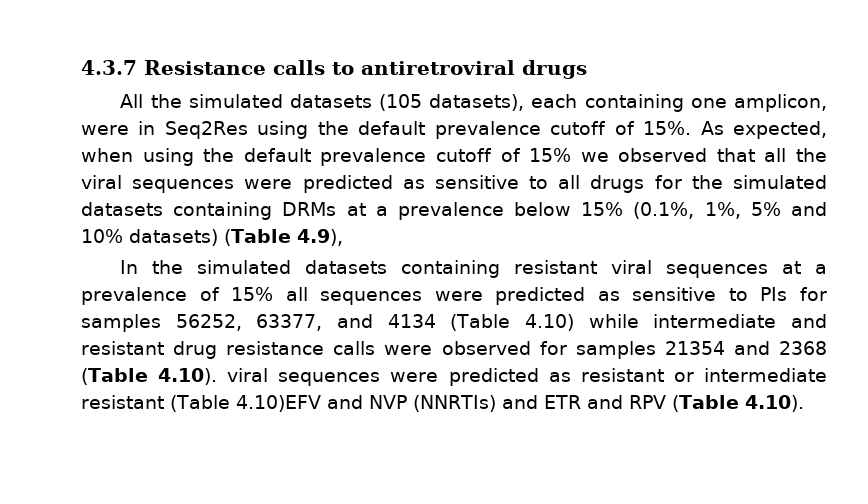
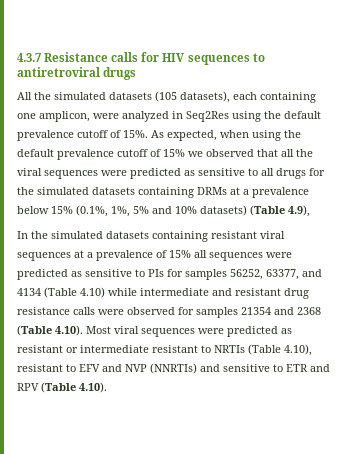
- 4.3.7 Resistance calls to antiretroviral drugs
+ 4.3.7 Resistance calls for HIV sequences to antiretroviral drugs
- All the simulated datasets (105 datasets), each containing one amplicon, were in Seq2Res using the default prevalence cutoff of 15%.
+ All the simulated datasets (105 datasets), each containing one amplicon, were analyzed in Seq2Res using the default prevalence cutoff of 15%.
- In the simulated datasets containing resistant viral sequences at a prevalence of 15% all sequences were predicted as sensitive to PIs for samples 56252, 63377, and 4134 (Table 4.10) while intermediate and resistant drug resistance calls were observed for samples 21354 and 2368 (Table 4.10). viral sequences were predicted as resistant or intermediate resistant (Table 4.10)EFV and NVP (NNRTIs) and ETR and RPV (Table 4.10).
+ In the simulated datasets containing resistant viral sequences at a prevalence of 15% all sequences were predicted as sensitive to PIs for samples 56252, 63377, and 4134 (Table 4.10) while intermediate and resistant drug resistance calls were observed for samples 21354 and 2368 (Table 4.10). Most viral sequences were predicted as resistant or intermediate resistant to NRTIs (Table 4.10), resistant to EFV and NVP (NNRTIs) and sensitive to ETR and RPV (Table 4.10).

